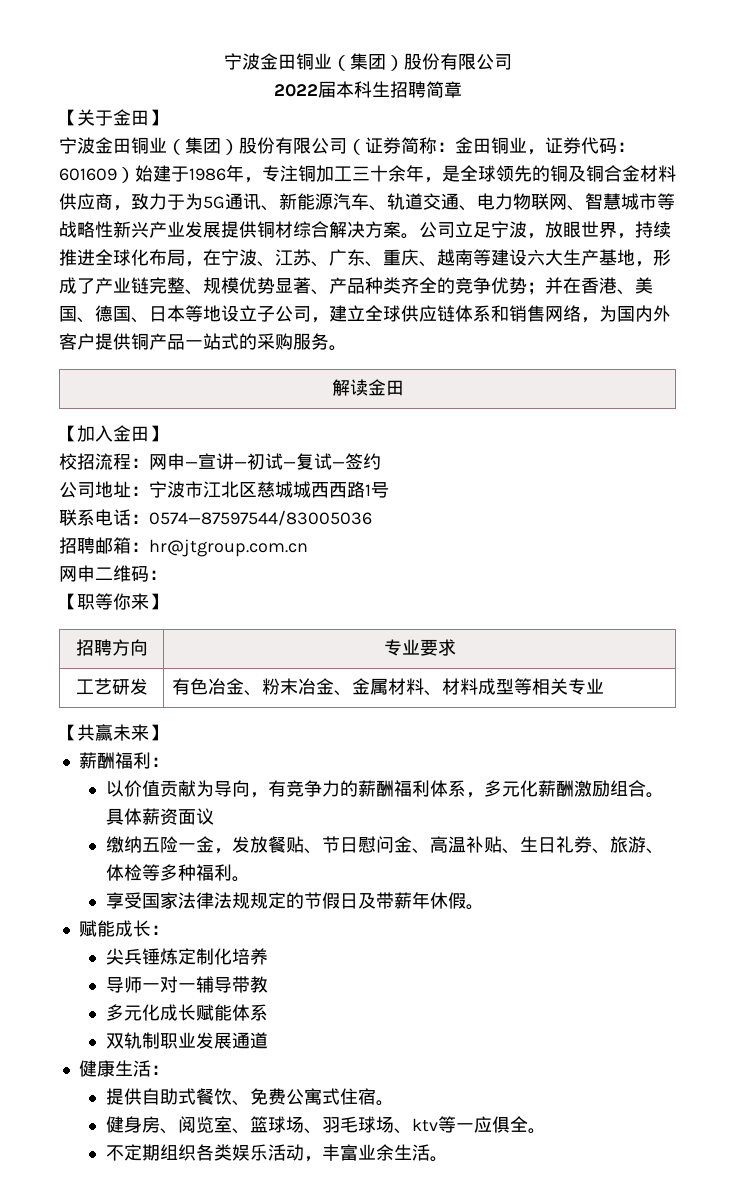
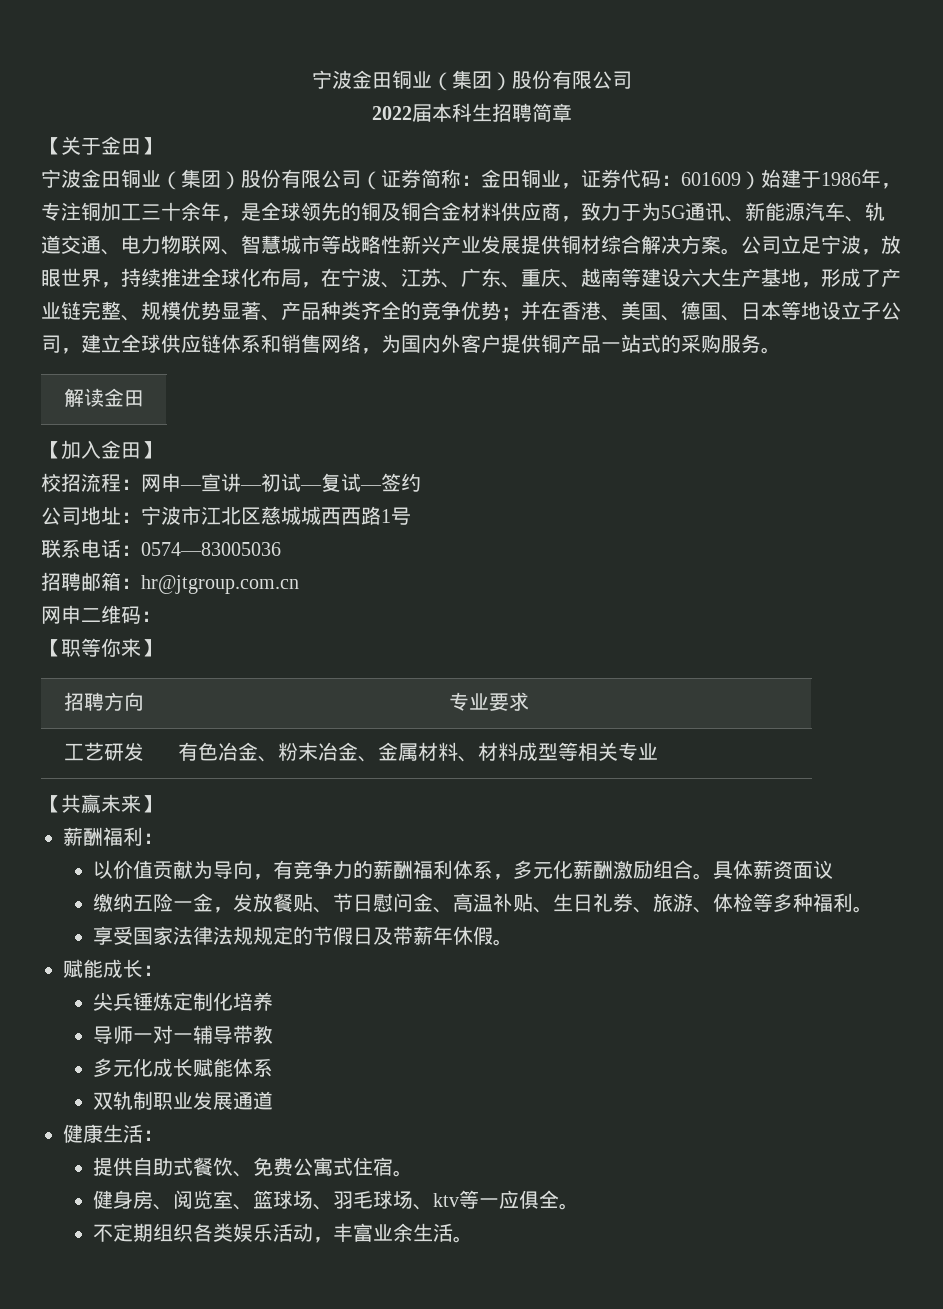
- 联系电话：0574—87597544/83005036
+ 联系电话：0574—83005036

